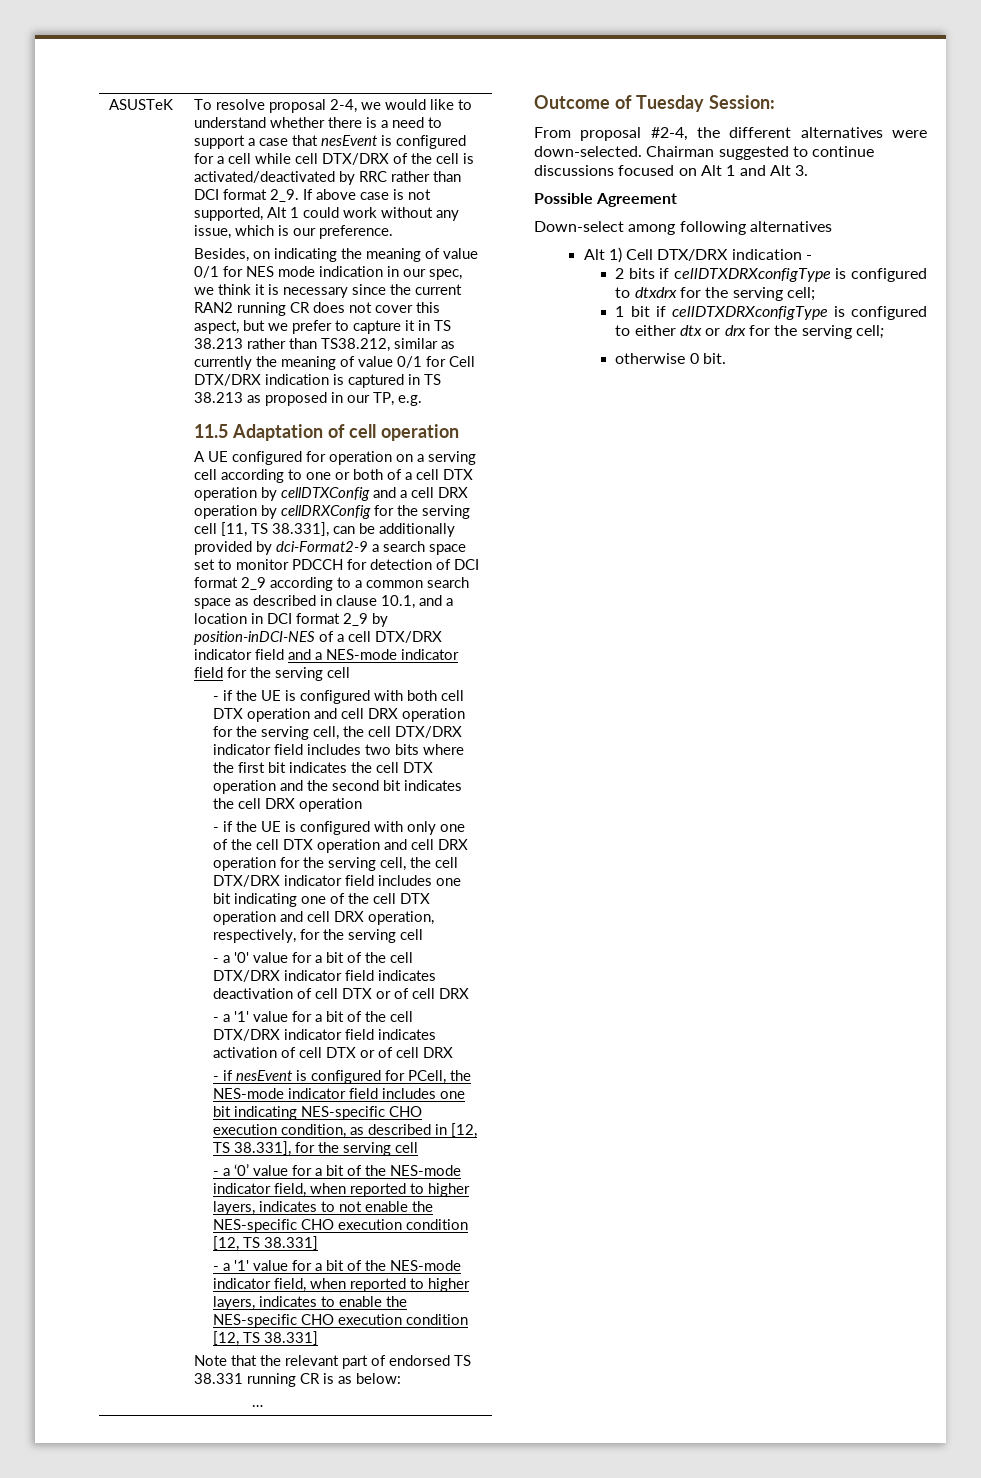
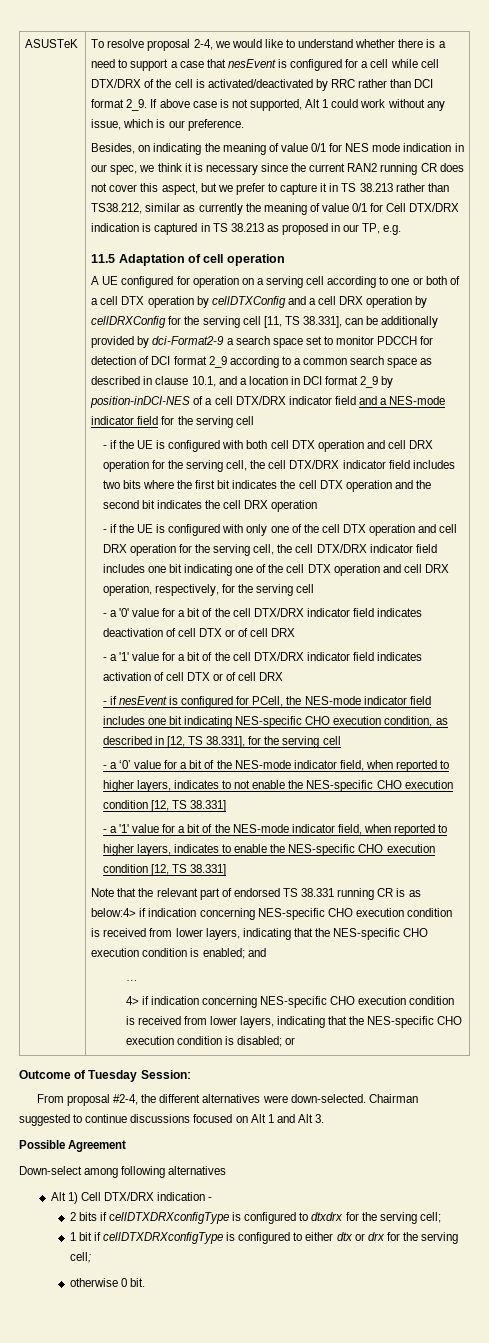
- Note that the relevant part of endorsed TS 38.331 running CR is as below:
+ Note that the relevant part of endorsed TS 38.331 running CR is as below:4> if indication concerning NES-specific CHO execution condition is received from lower layers, indicating that the NES-specific CHO execution condition is enabled; and
  …
+ 4> if indication concerning NES-specific CHO execution condition is received from lower layers, indicating that the NES-specific CHO execution condition is disabled; or

